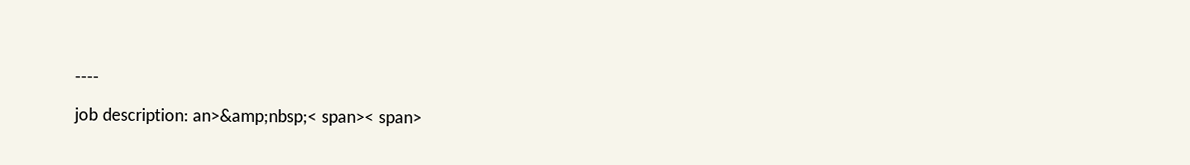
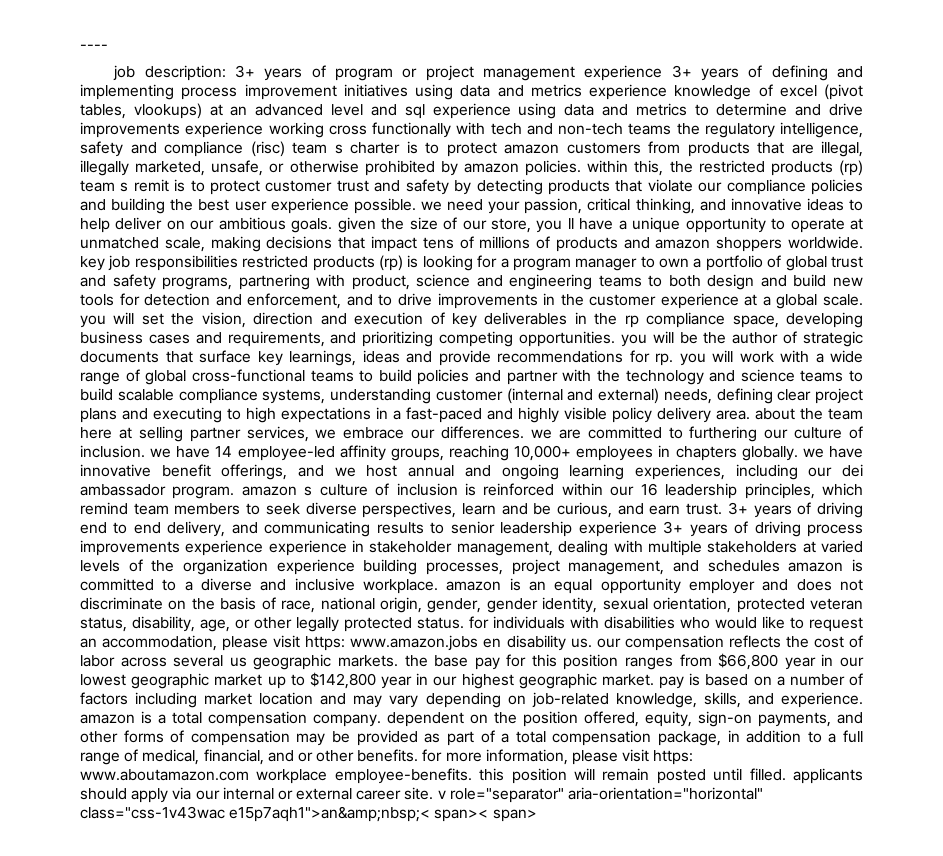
- job description: an>&amp;nbsp;< span>< span>
+ job description: 3+ years of program or project management experience 3+ years of defining and implementing process improvement initiatives using data and metrics experience knowledge of excel (pivot tables, vlookups) at an advanced level and sql experience using data and metrics to determine and drive improvements experience working cross functionally with tech and non-tech teams the regulatory intelligence, safety and compliance (risc) team s charter is to protect amazon customers from products that are illegal, illegally marketed, unsafe, or otherwise prohibited by amazon policies. within this, the restricted products (rp) team s remit is to protect customer trust and safety by detecting products that violate our compliance policies and building the best user experience possible. we need your passion, critical thinking, and innovative ideas to help deliver on our ambitious goals. given the size of our store, you ll have a unique opportunity to operate at unmatched scale, making decisions that impact tens of millions of products and amazon shoppers worldwide. key job responsibilities restricted products (rp) is looking for a program manager to own a portfolio of global trust and safety programs, partnering with product, science and engineering teams to both design and build new tools for detection and enforcement, and to drive improvements in the customer experience at a global scale. you will set the vision, direction and execution of key deliverables in the rp compliance space, developing business cases and requirements, and prioritizing competing opportunities. you will be the author of strategic documents that surface key learnings, ideas and provide recommendations for rp. you will work with a wide range of global cross-functional teams to build policies and partner with the technology and science teams to build scalable compliance systems, understanding customer (internal and external) needs, defining clear project plans and executing to high expectations in a fast-paced and highly visible policy delivery area. about the team here at selling partner services, we embrace our differences. we are committed to furthering our culture of inclusion. we have 14 employee-led affinity groups, reaching 10,000+ employees in chapters globally. we have innovative benefit offerings, and we host annual and ongoing learning experiences, including our dei ambassador program. amazon s culture of inclusion is reinforced within our 16 leadership principles, which remind team members to seek diverse perspectives, learn and be curious, and earn trust. 3+ years of driving end to end delivery, and communicating results to senior leadership experience 3+ years of driving process improvements experience experience in stakeholder management, dealing with multiple stakeholders at varied levels of the organization experience building processes, project management, and schedules amazon is committed to a diverse and inclusive workplace. amazon is an equal opportunity employer and does not discriminate on the basis of race, national origin, gender, gender identity, sexual orientation, protected veteran status, disability, age, or other legally protected status. for individuals with disabilities who would like to request an accommodation, please visit https: www.amazon.jobs en disability us. our compensation reflects the cost of labor across several us geographic markets. the base pay for this position ranges from $66,800 year in our lowest geographic market up to $142,800 year in our highest geographic market. pay is based on a number of factors including market location and may vary depending on job-related knowledge, skills, and experience. amazon is a total compensation company. dependent on the position offered, equity, sign-on payments, and other forms of compensation may be provided as part of a total compensation package, in addition to a full range of medical, financial, and or other benefits. for more information, please visit https: www.aboutamazon.com workplace employee-benefits. this position will remain posted until filled. applicants should apply via our internal or external career site. v role="separator" aria-orientation="horizontal" class="css-1v43wac e15p7aqh1">an&amp;nbsp;< span>< span>

